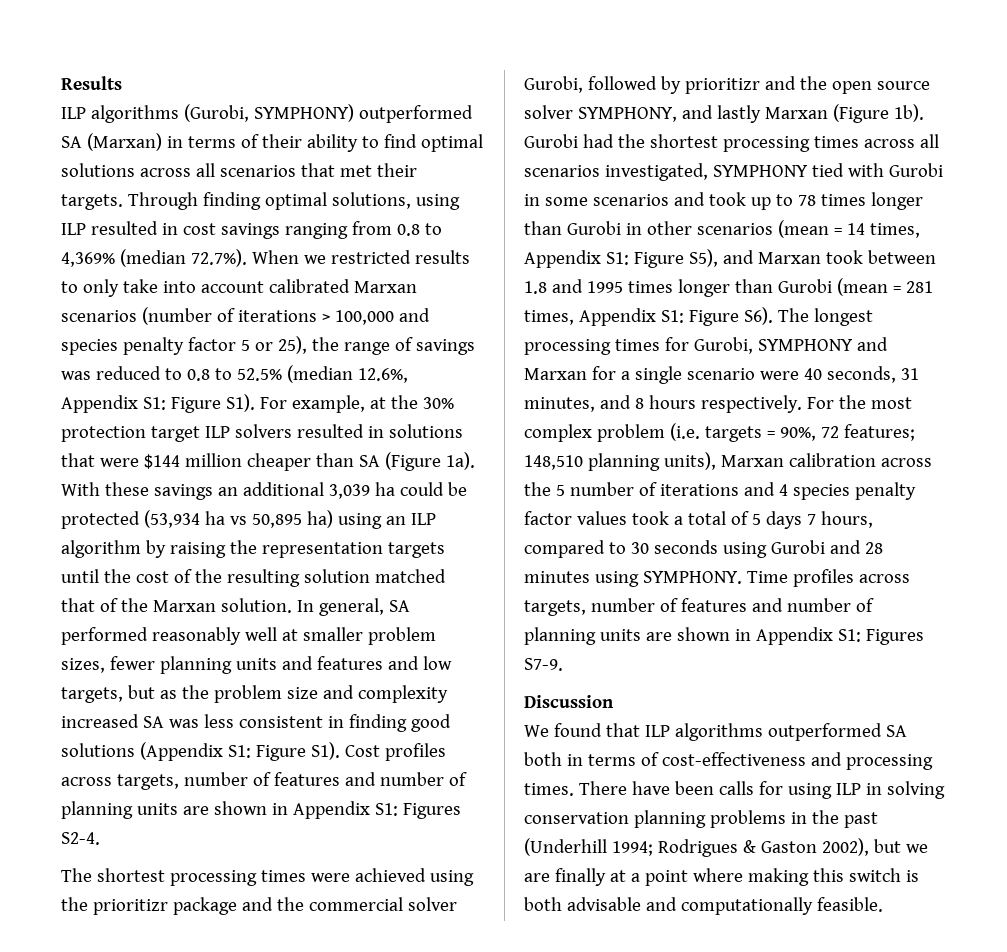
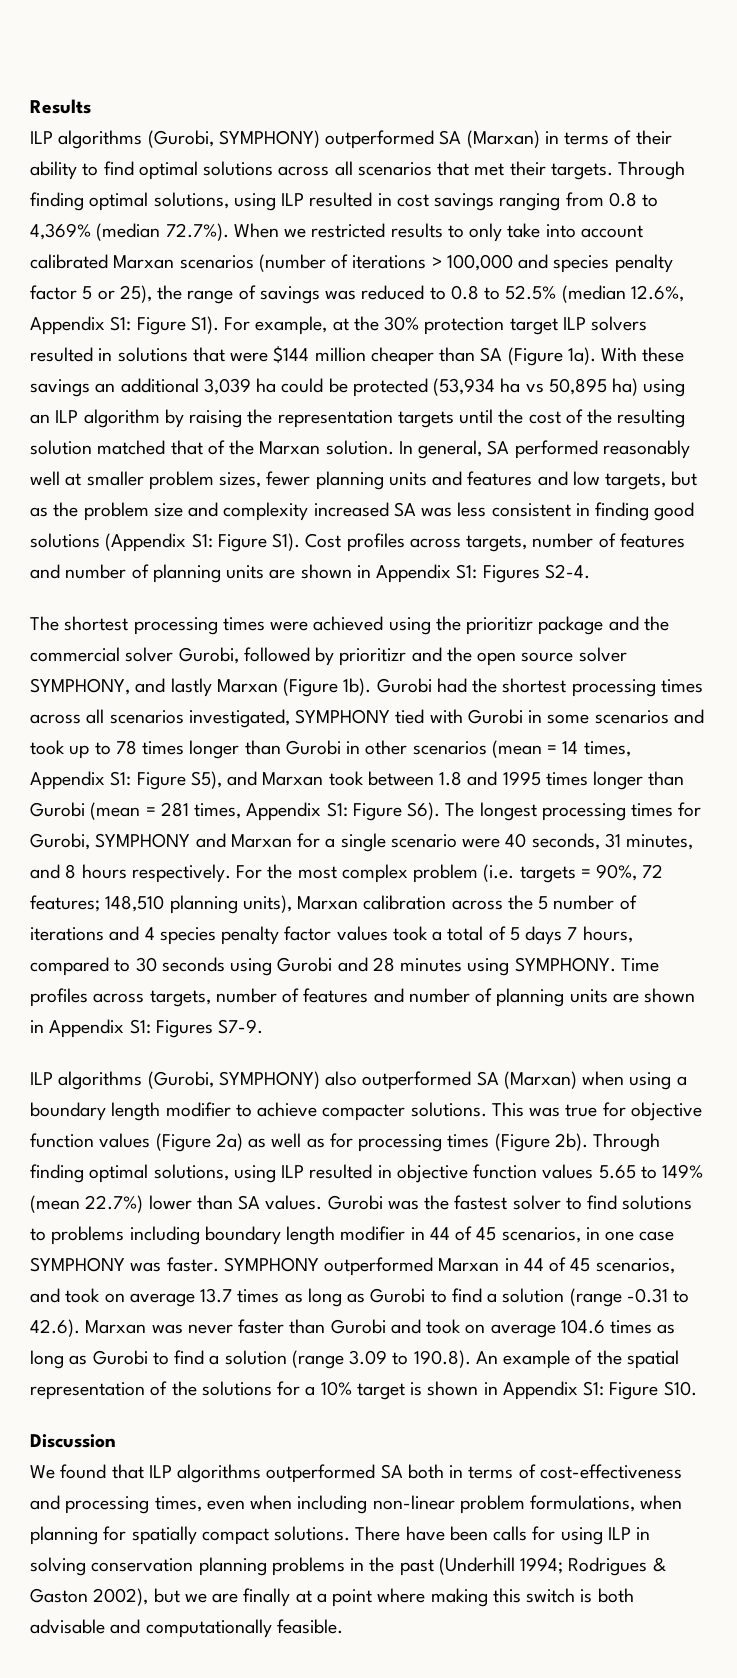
+ ILP algorithms (Gurobi, SYMPHONY) also outperformed SA (Marxan) when using a boundary length modifier to achieve compacter solutions. This was true for objective function values (Figure 2a) as well as for processing times (Figure 2b). Through finding optimal solutions, using ILP resulted in objective function values 5.65 to 149% (mean 22.7%) lower than SA values. Gurobi was the fastest solver to find solutions to problems including boundary length modifier in 44 of 45 scenarios, in one case SYMPHONY was faster. SYMPHONY outperformed Marxan in 44 of 45 scenarios, and took on average 13.7 times as long as Gurobi to find a solution (range -0.31 to 42.6). Marxan was never faster than Gurobi and took on average 104.6 times as long as Gurobi to find a solution (range 3.09 to 190.8). An example of the spatial representation of the solutions for a 10% target is shown in Appendix S1: Figure S10.
- We found that ILP algorithms outperformed SA both in terms of cost-effectiveness and processing times.
+ We found that ILP algorithms outperformed SA both in terms of cost-effectiveness and processing times, even when including non-linear problem formulations, when planning for spatially compact solutions.

